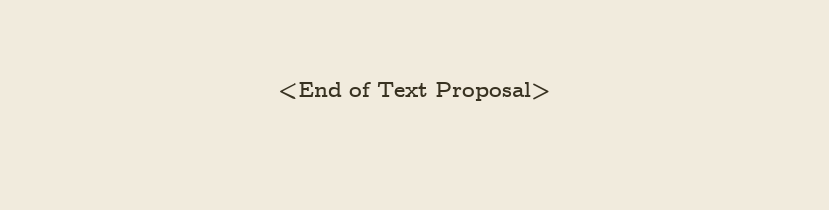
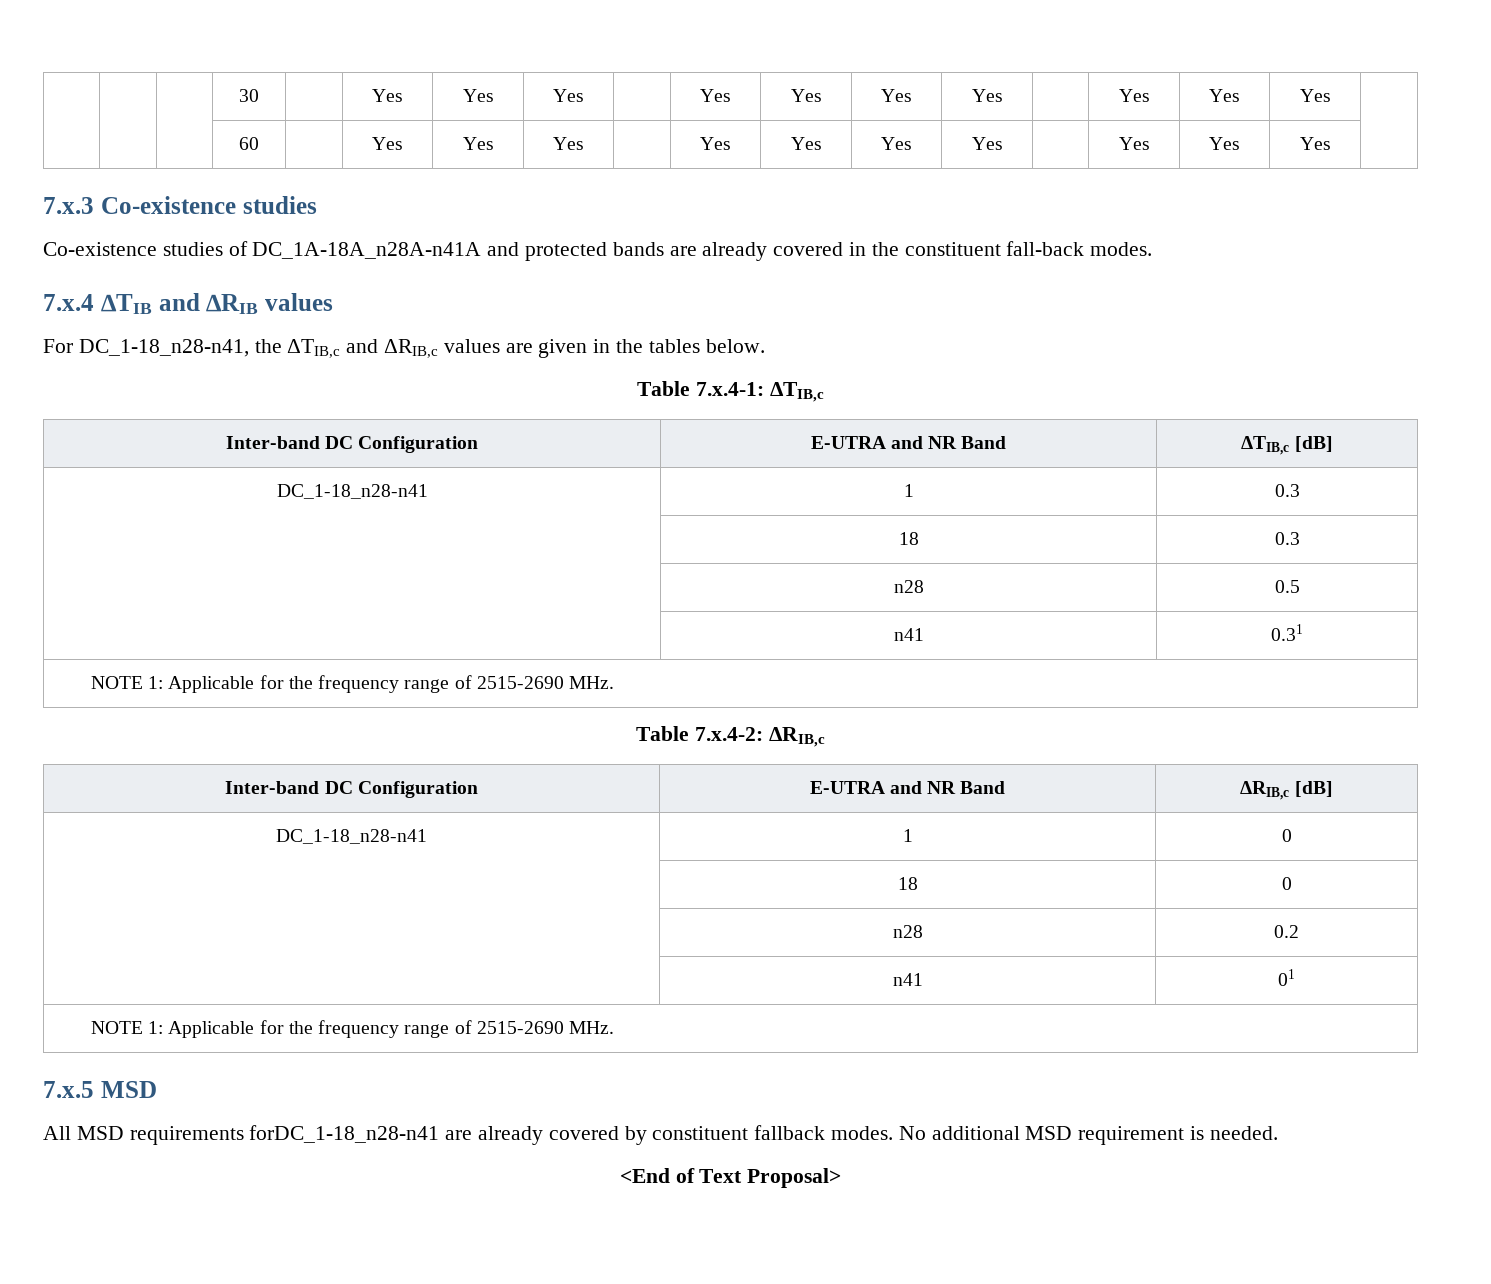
+ | | | 30 | | Yes | Yes | Yes | | Yes | Yes | Yes | Yes | | Yes | Yes | Yes |
+ | | | 60 | | Yes | Yes | Yes | | Yes | Yes | Yes | Yes | | Yes | Yes | Yes |
+ 7.x.3 Co-existence studies
+ Co-existence studies of DC_1A-18A_n28A-n41A and protected bands are already covered in the constituent fall-back modes.
+ 7.x.4 ∆TIB and ∆RIB values
+ For DC_1-18_n28-n41, the ΔTIB,c and ΔRIB,c values are given in the tables below.
+ Table 7.x.4-1: ΔTIB,c
+ Inter-band DC Configuration | E-UTRA and NR Band | ΔTIB,c [dB]
+ DC_1-18_n28-n41 | 1 | 0.3
+ | 18 | 0.3
+ | n28 | 0.5
+ | n41 | 0.31
+ NOTE 1: Applicable for the frequency range of 2515-2690 MHz.
+ Table 7.x.4-2: ΔRIB,c
+ Inter-band DC Configuration | E-UTRA and NR Band | ΔRIB,c [dB]
+ DC_1-18_n28-n41 | 1 | 0
+ | 18 | 0
+ | n28 | 0.2
+ | n41 | 01
+ NOTE 1: Applicable for the frequency range of 2515-2690 MHz.
+ 7.x.5 MSD
+ All MSD requirements forDC_1-18_n28-n41 are already covered by constituent fallback modes. No additional MSD requirement is needed.

